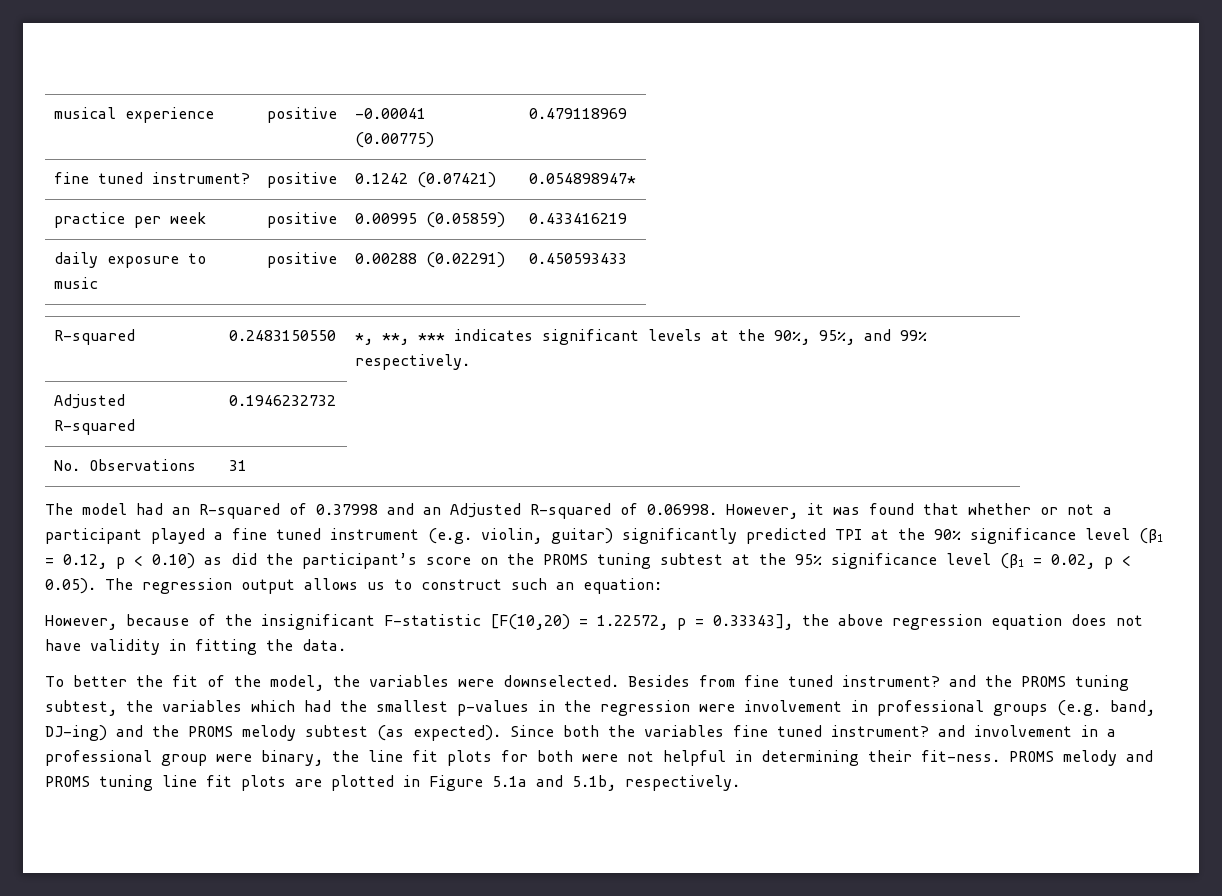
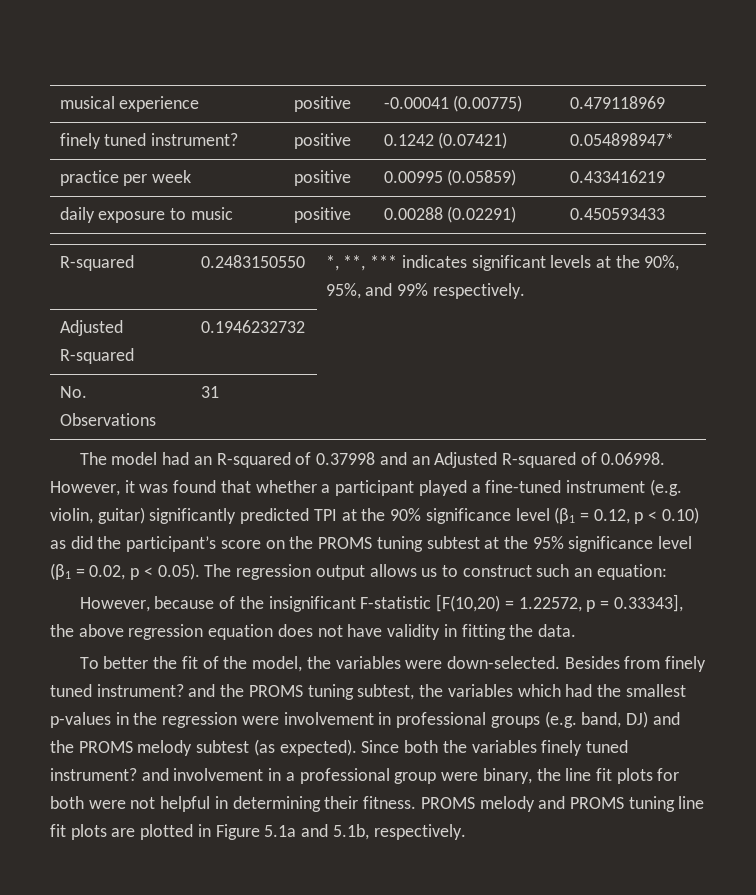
- fine tuned instrument? | positive | 0.1242 (0.07421) | 0.054898947*
+ finely tuned instrument? | positive | 0.1242 (0.07421) | 0.054898947*
- The model had an R-squared of 0.37998 and an Adjusted R-squared of 0.06998. However, it was found that whether or not a participant played a fine tuned instrument (e.g. violin, guitar) significantly predicted TPI at the 90% significance level (β1 = 0.12, p < 0.10) as did the participant’s score on the PROMS tuning subtest at the 95% significance level (β1 = 0.02, p < 0.05). The regression output allows us to construct such an equation:
+ The model had an R-squared of 0.37998 and an Adjusted R-squared of 0.06998. However, it was found that whether a participant played a fine-tuned instrument (e.g. violin, guitar) significantly predicted TPI at the 90% significance level (β1 = 0.12, p < 0.10) as did the participant’s score on the PROMS tuning subtest at the 95% significance level (β1 = 0.02, p < 0.05). The regression output allows us to construct such an equation:
- To better the fit of the model, the variables were downselected.
+ To better the fit of the model, the variables were down-selected.
- Besides from fine tuned instrument? and the PROMS tuning subtest, the variables which had the smallest p-values in the regression were involvement in professional groups (e.g. band, DJ-ing) and the PROMS melody subtest (as expected).
+ Besides from finely tuned instrument? and the PROMS tuning subtest, the variables which had the smallest p-values in the regression were involvement in professional groups (e.g. band, DJ) and the PROMS melody subtest (as expected).
- Since both the variables fine tuned instrument? and involvement in a professional group were binary, the line fit plots for both were not helpful in determining their fit-ness.
+ Since both the variables finely tuned instrument? and involvement in a professional group were binary, the line fit plots for both were not helpful in determining their fitness.

